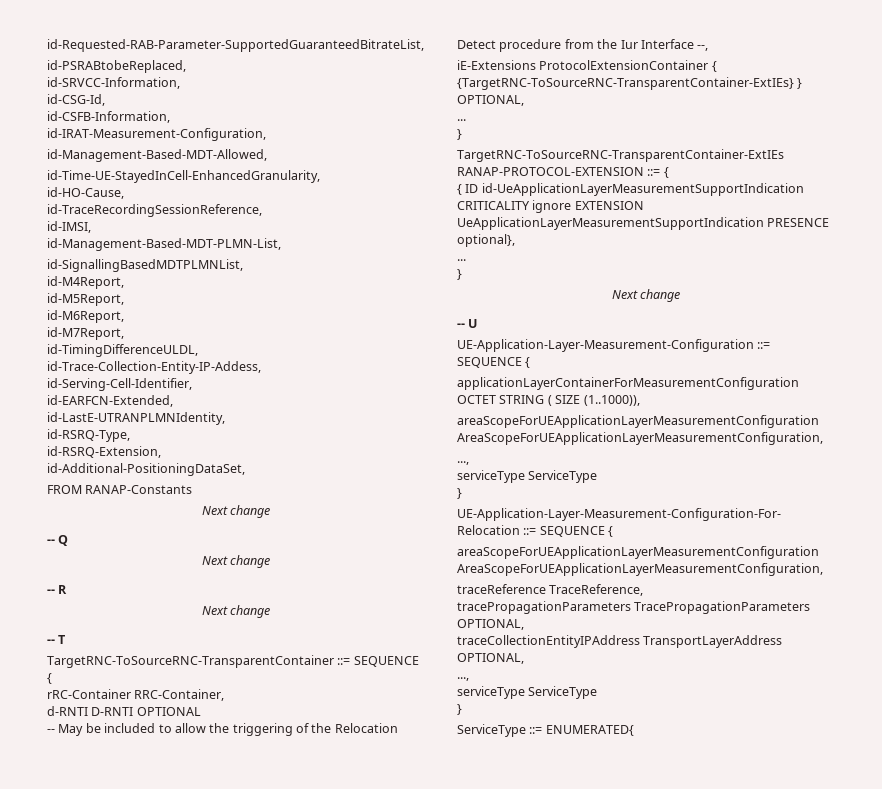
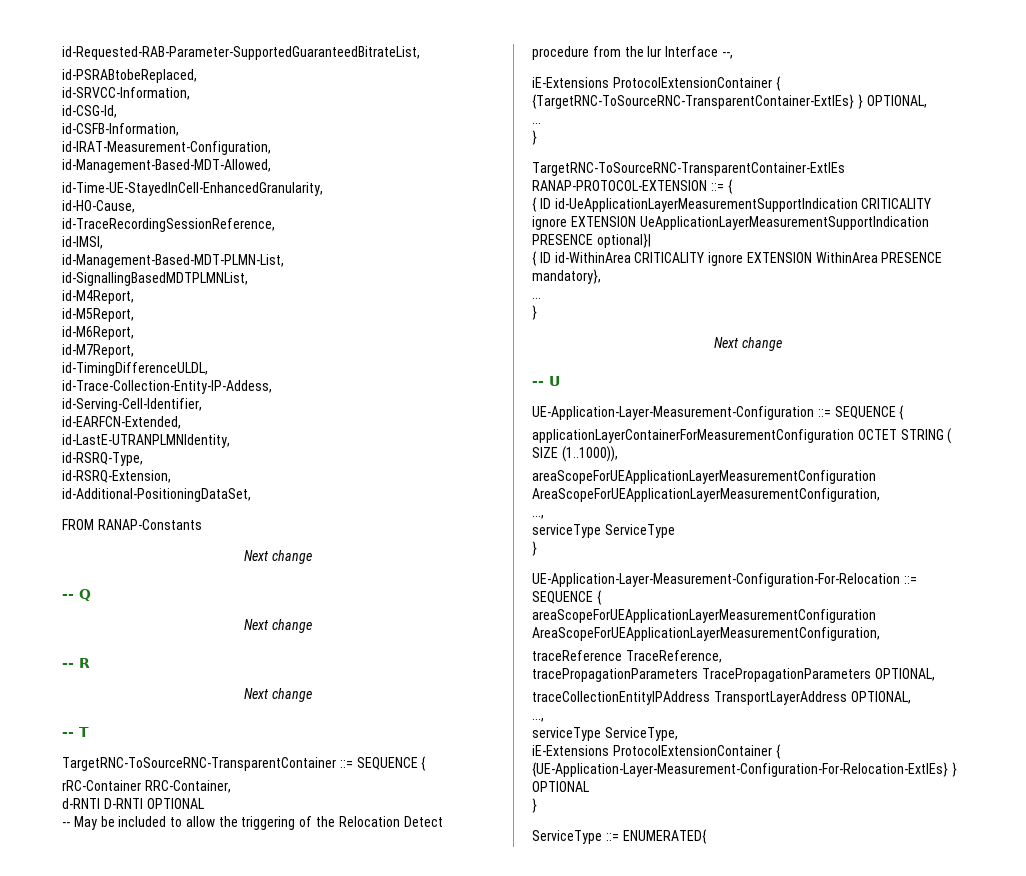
- { ID id-UeApplicationLayerMeasurementSupportIndication CRITICALITY ignore EXTENSION UeApplicationLayerMeasurementSupportIndication PRESENCE optional},
+ { ID id-UeApplicationLayerMeasurementSupportIndication CRITICALITY ignore EXTENSION UeApplicationLayerMeasurementSupportIndication PRESENCE optional}|
+ { ID id-WithinArea CRITICALITY ignore EXTENSION WithinArea PRESENCE mandatory},
  traceCollectionEntityIPAddress TransportLayerAddress OPTIONAL,
  ...,
- serviceType ServiceType
+ serviceType ServiceType,
+ iE-Extensions ProtocolExtensionContainer { {UE-Application-Layer-Measurement-Configuration-For-Relocation-ExtIEs} } OPTIONAL

